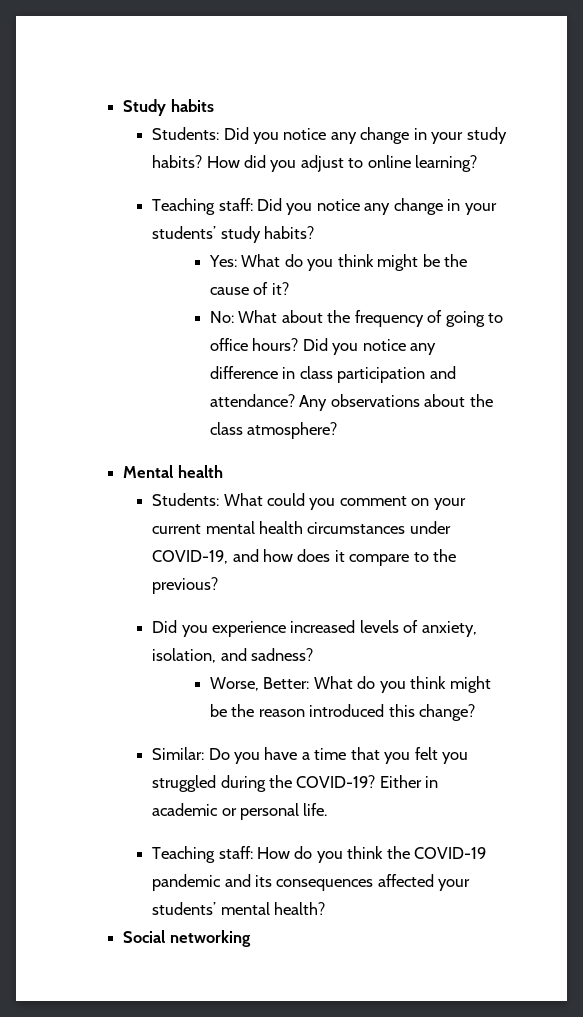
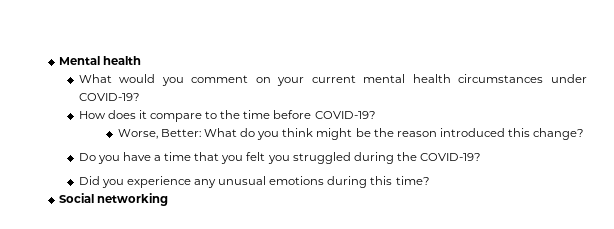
- Study habits
- Students: Did you notice any change in your study habits? How did you adjust to online learning?
- Teaching staff: Did you notice any change in your students’ study habits?
- Yes: What do you think might be the cause of it?
- No: What about the frequency of going to office hours? Did you notice any difference in class participation and attendance? Any observations about the class atmosphere?
- Students: What could you comment on your current mental health circumstances under COVID-19, and how does it compare to the previous?
- Did you experience increased levels of anxiety, isolation, and sadness?
+ What would you comment on your current mental health circumstances under COVID-19?
+ How does it compare to the time before COVID-19?
- Similar: Do you have a time that you felt you struggled during the COVID-19? Either in academic or personal life.
- Teaching staff: How do you think the COVID-19 pandemic and its consequences affected your students’ mental health?
+ Do you have a time that you felt you struggled during the COVID-19?
+ Did you experience any unusual emotions during this time?

